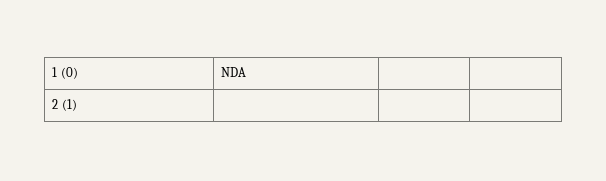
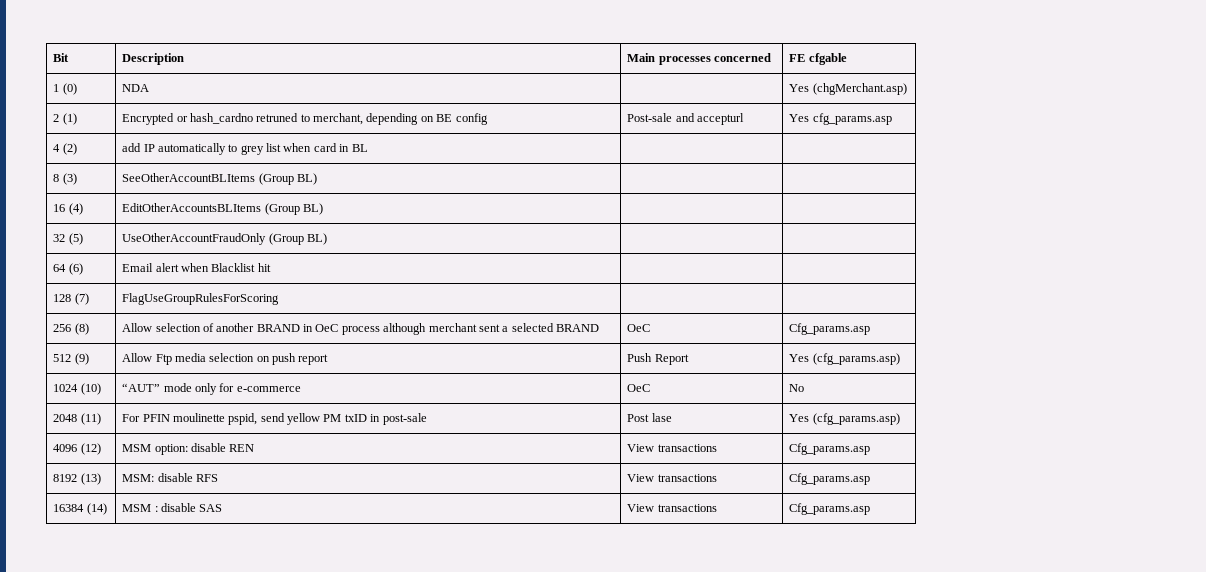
+ Bit | Description | Main processes concerned | FE cfgable
- 1 (0) | NDA | |
+ 1 (0) | NDA | | Yes (chgMerchant.asp)
- 2 (1) | | |
+ 2 (1) | Encrypted or hash_cardno retruned to merchant, depending on BE config | Post-sale and accepturl | Yes cfg_params.asp
+ 4 (2) | add IP automatically to grey list when card in BL | |
+ 8 (3) | SeeOtherAccountBLItems (Group BL) | |
+ 16 (4) | EditOtherAccountsBLItems (Group BL) | |
+ 32 (5) | UseOtherAccountFraudOnly (Group BL) | |
+ 64 (6) | Email alert when Blacklist hit | |
+ 128 (7) | FlagUseGroupRulesForScoring | |
+ 256 (8) | Allow selection of another BRAND in OeC process although merchant sent a selected BRAND | OeC | Cfg_params.asp
+ 512 (9) | Allow Ftp media selection on push report | Push Report | Yes (cfg_params.asp)
+ 1024 (10) | “AUT” mode only for e-commerce | OeC | No
+ 2048 (11) | For PFIN moulinette pspid, send yellow PM txID in post-sale | Post lase | Yes (cfg_params.asp)
+ 4096 (12) | MSM option: disable REN | View transactions | Cfg_params.asp
+ 8192 (13) | MSM: disable RFS | View transactions | Cfg_params.asp
+ 16384 (14) | MSM : disable SAS | View transactions | Cfg_params.asp

